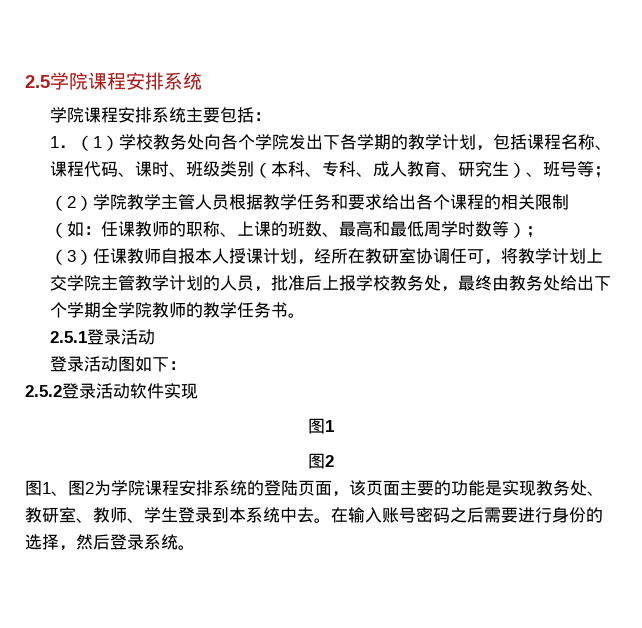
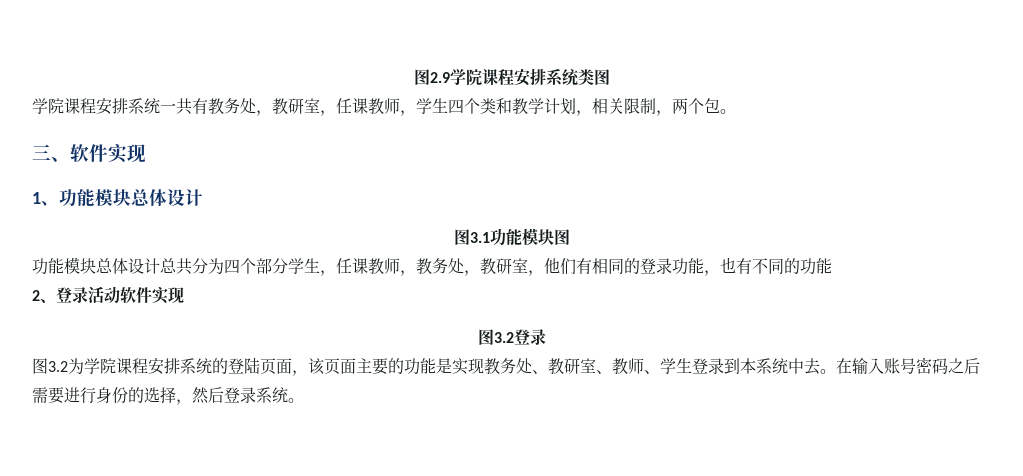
- 2.5学院课程安排系统
- 学院课程安排系统主要包括：
- 1．（1）学校教务处向各个学院发出下各学期的教学计划，包括课程名称、课程代码、课时、班级类别（本科、专科、成人教育、研究生）、班号等；
- （2）学院教学主管人员根据教学任务和要求给出各个课程的相关限制（如：任课教师的职称、上课的班数、最高和最低周学时数等）；
- （3）任课教师自报本人授课计划，经所在教研室协调任可，将教学计划上交学院主管教学计划的人员，批准后上报学校教务处，最终由教务处给出下个学期全学院教师的教学任务书。
- 2.5.1登录活动
- 登录活动图如下：
- 2.5.2登录活动软件实现
- 图1
- 图2
- 图1、图2为学院课程安排系统的登陆页面，该页面主要的功能是实现教务处、教研室、教师、学生登录到本系统中去。
+ 图2.9学院课程安排系统类图
+ 学院课程安排系统一共有教务处，教研室，任课教师，学生四个类和教学计划，相关限制，两个包。
+ 三、软件实现
+ 1、功能模块总体设计
+ 图3.1功能模块图
+ 功能模块总体设计总共分为四个部分学生，任课教师，教务处，教研室，他们有相同的登录功能，也有不同的功能
+ 2、登录活动软件实现
+ 图3.2登录
+ 图3.2为学院课程安排系统的登陆页面，该页面主要的功能是实现教务处、教研室、教师、学生登录到本系统中去。

